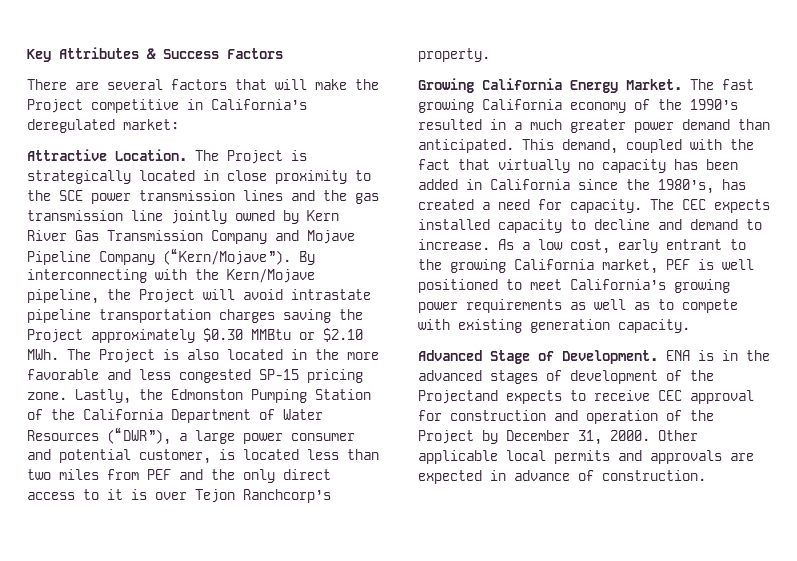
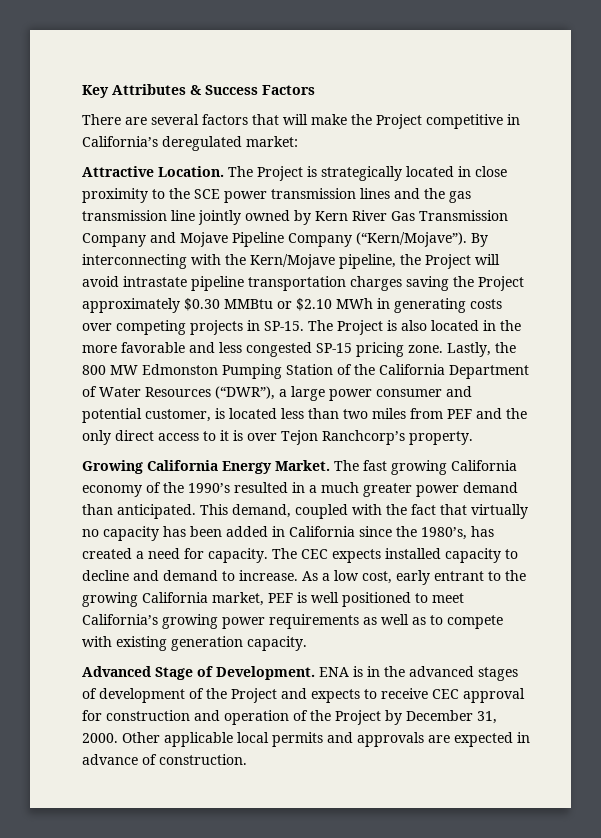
- By interconnecting with the Kern/Mojave pipeline, the Project will avoid intrastate pipeline transportation charges saving the Project approximately $0.30 MMBtu or $2.10 MWh. The Project is also located in the more favorable and less congested SP-15 pricing zone.
+ By interconnecting with the Kern/Mojave pipeline, the Project will avoid intrastate pipeline transportation charges saving the Project approximately $0.30 MMBtu or $2.10 MWh in generating costs over competing projects in SP-15. The Project is also located in the more favorable and less congested SP-15 pricing zone.
- Lastly, the Edmonston Pumping Station of the California Department of Water Resources (“DWR”), a large power consumer and potential customer, is located less than two miles from PEF and the only direct access to it is over Tejon Ranchcorp’s property.
+ Lastly, the 800 MW Edmonston Pumping Station of the California Department of Water Resources (“DWR”), a large power consumer and potential customer, is located less than two miles from PEF and the only direct access to it is over Tejon Ranchcorp’s property.
- ENA is in the advanced stages of development of the Projectand expects to receive CEC approval for construction and operation of the Project by December 31, 2000.
+ ENA is in the advanced stages of development of the Project and expects to receive CEC approval for construction and operation of the Project by December 31, 2000.

